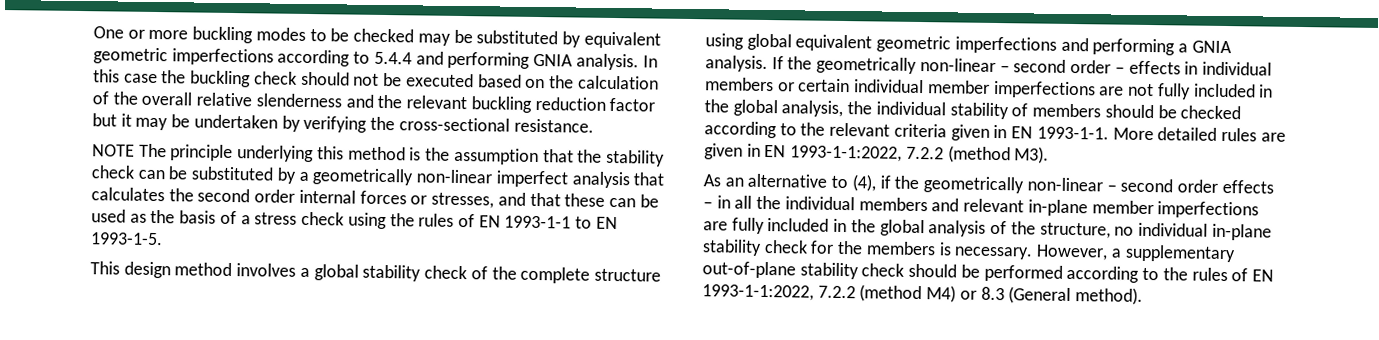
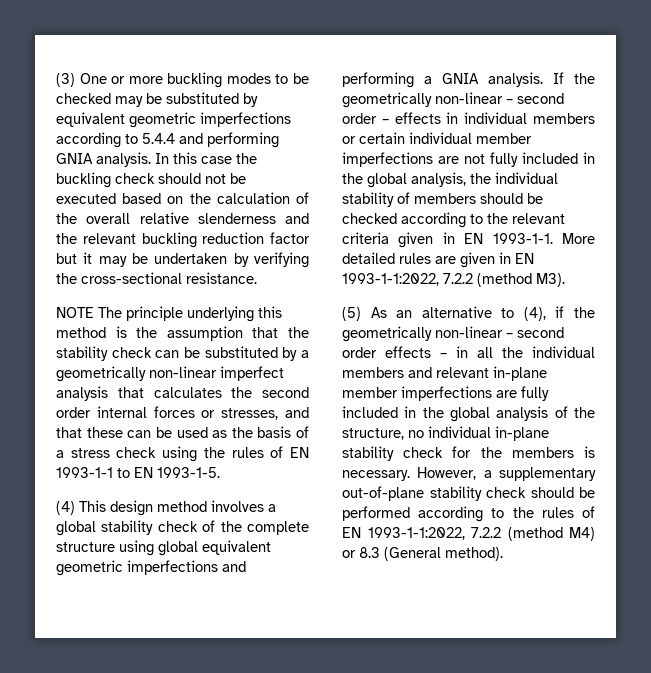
- One or more buckling modes to be checked may be substituted by equivalent geometric imperfections according to 5.4.4 and performing GNIA analysis.
+ (3) One or more buckling modes to be checked may be substituted by equivalent geometric imperfections according to 5.4.4 and performing GNIA analysis.
- This design method involves a global stability check of the complete structure using global equivalent geometric imperfections and performing a GNIA analysis.
+ (4) This design method involves a global stability check of the complete structure using global equivalent geometric imperfections and performing a GNIA analysis.
- As an alternative to (4), if the geometrically non-linear – second order effects – in all the individual members and relevant in-plane member imperfections are fully included in the global analysis of the structure, no individual in-plane stability check for the members is necessary.
+ (5) As an alternative to (4), if the geometrically non-linear – second order effects – in all the individual members and relevant in-plane member imperfections are fully included in the global analysis of the structure, no individual in-plane stability check for the members is necessary.

